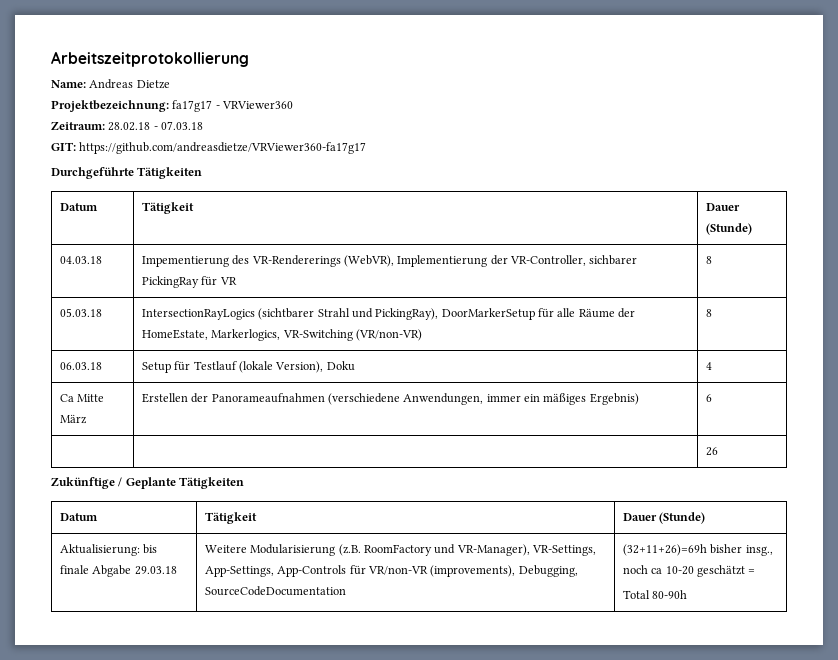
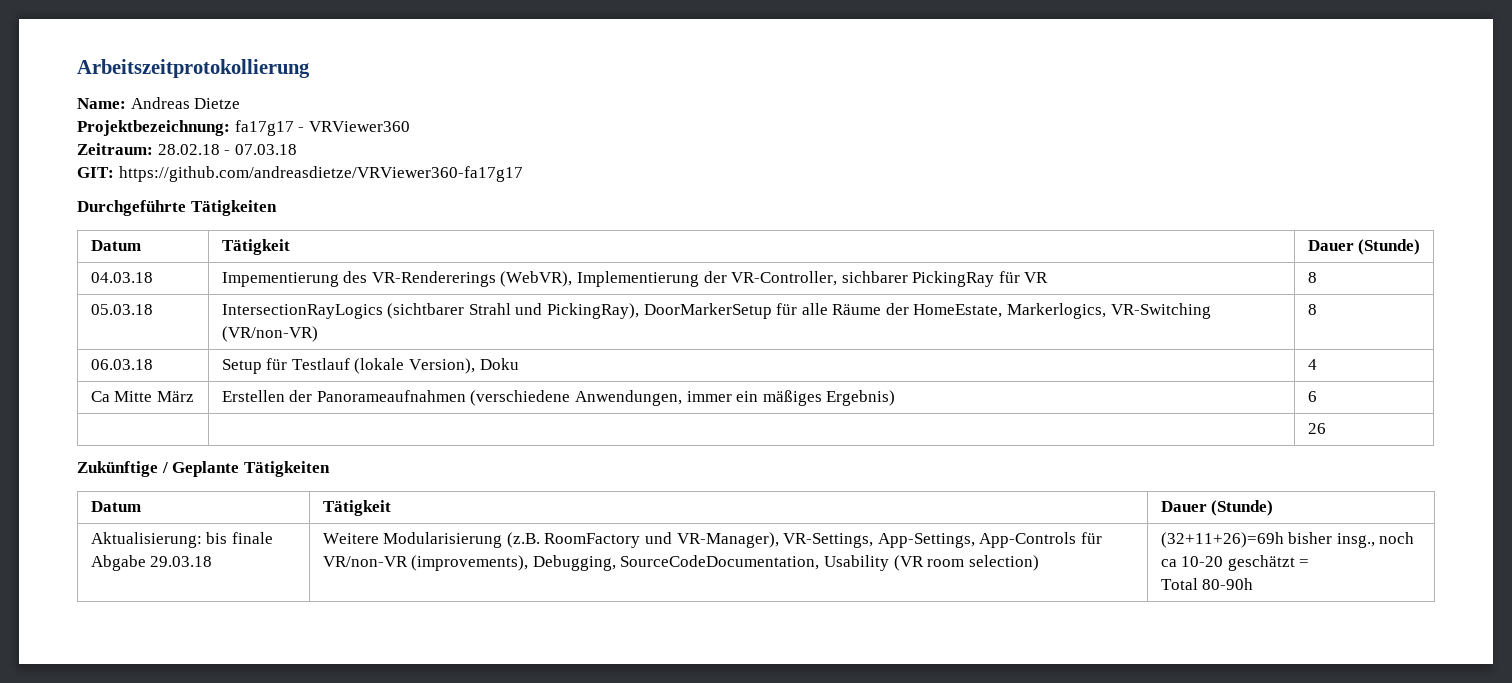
- Aktualisierung: bis finale Abgabe 29.03.18 | Weitere Modularisierung (z.B. RoomFactory und VR-Manager), VR-Settings, App-Settings, App-Controls für VR/non-VR (improvements), Debugging, SourceCodeDocumentation | (32+11+26)=69h bisher insg., noch ca 10-20 geschätzt =
+ Aktualisierung: bis finale Abgabe 29.03.18 | Weitere Modularisierung (z.B. RoomFactory und VR-Manager), VR-Settings, App-Settings, App-Controls für VR/non-VR (improvements), Debugging, SourceCodeDocumentation, Usability (VR room selection) | (32+11+26)=69h bisher insg., noch ca 10-20 geschätzt =

